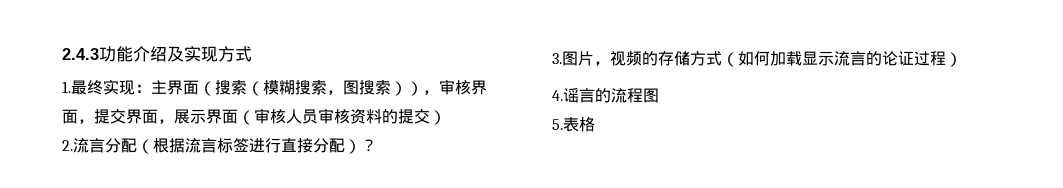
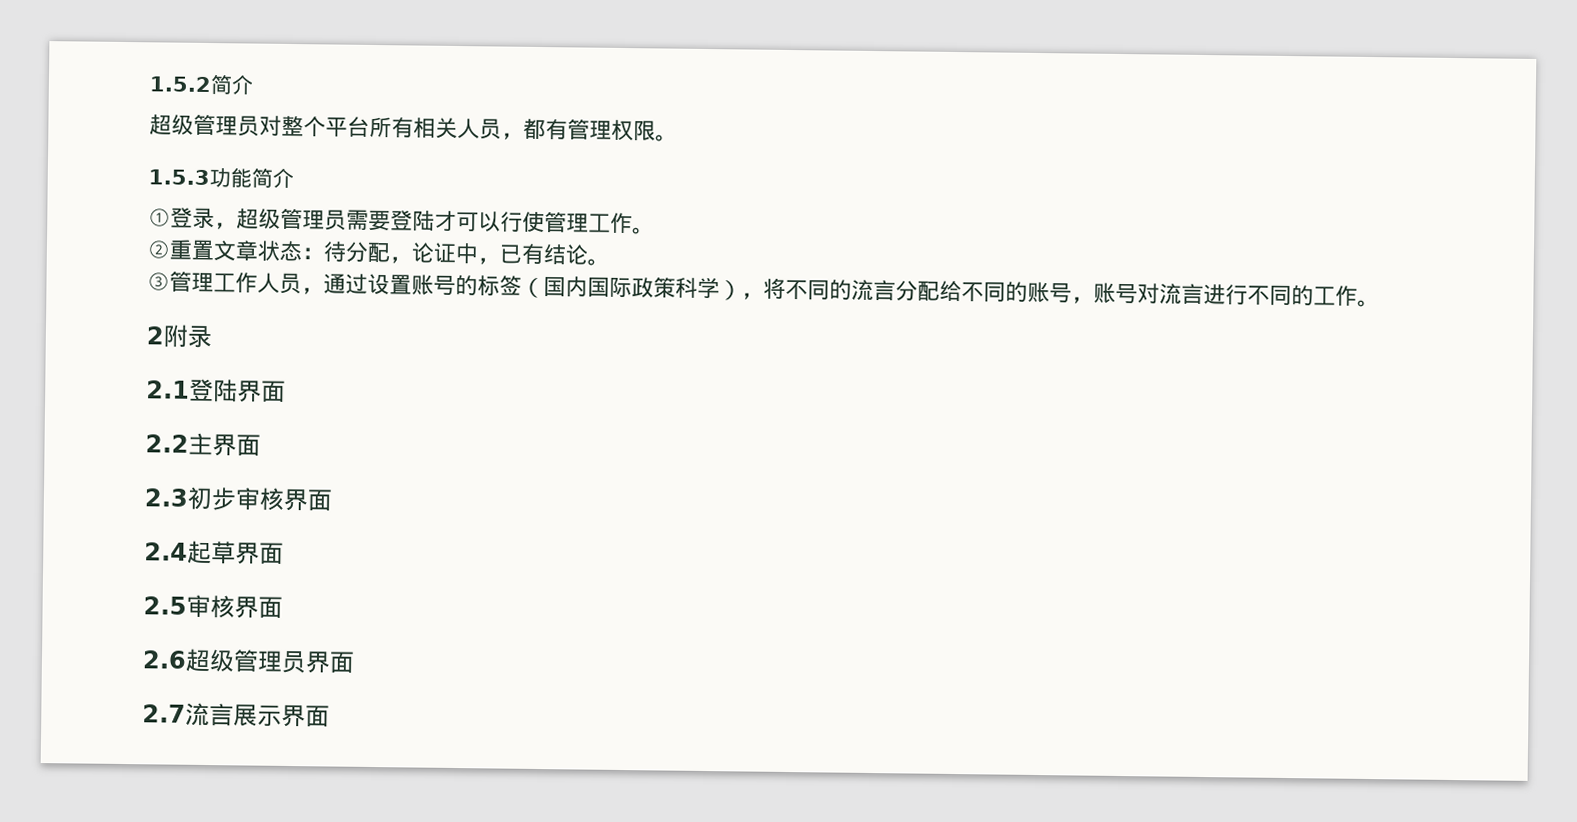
- 2.4.3功能介绍及实现方式
- 1.最终实现：主界面（搜索（模糊搜索，图搜索）），审核界面，提交界面，展示界面（审核人员审核资料的提交）
- 2.流言分配（根据流言标签进行直接分配）？
- 3.图片，视频的存储方式（如何加载显示流言的论证过程）
- 4.谣言的流程图
- 5.表格
+ 1.5.2简介
+ 超级管理员对整个平台所有相关人员，都有管理权限。
+ 1.5.3功能简介
+ ①登录，超级管理员需要登陆才可以行使管理工作。
+ ②重置文章状态：待分配，论证中，已有结论。
+ ③管理工作人员，通过设置账号的标签（国内国际政策科学），将不同的流言分配给不同的账号，账号对流言进行不同的工作。
+ 2附录
+ 2.1登陆界面
+ 2.2主界面
+ 2.3初步审核界面
+ 2.4起草界面
+ 2.5审核界面
+ 2.6超级管理员界面
+ 2.7流言展示界面

